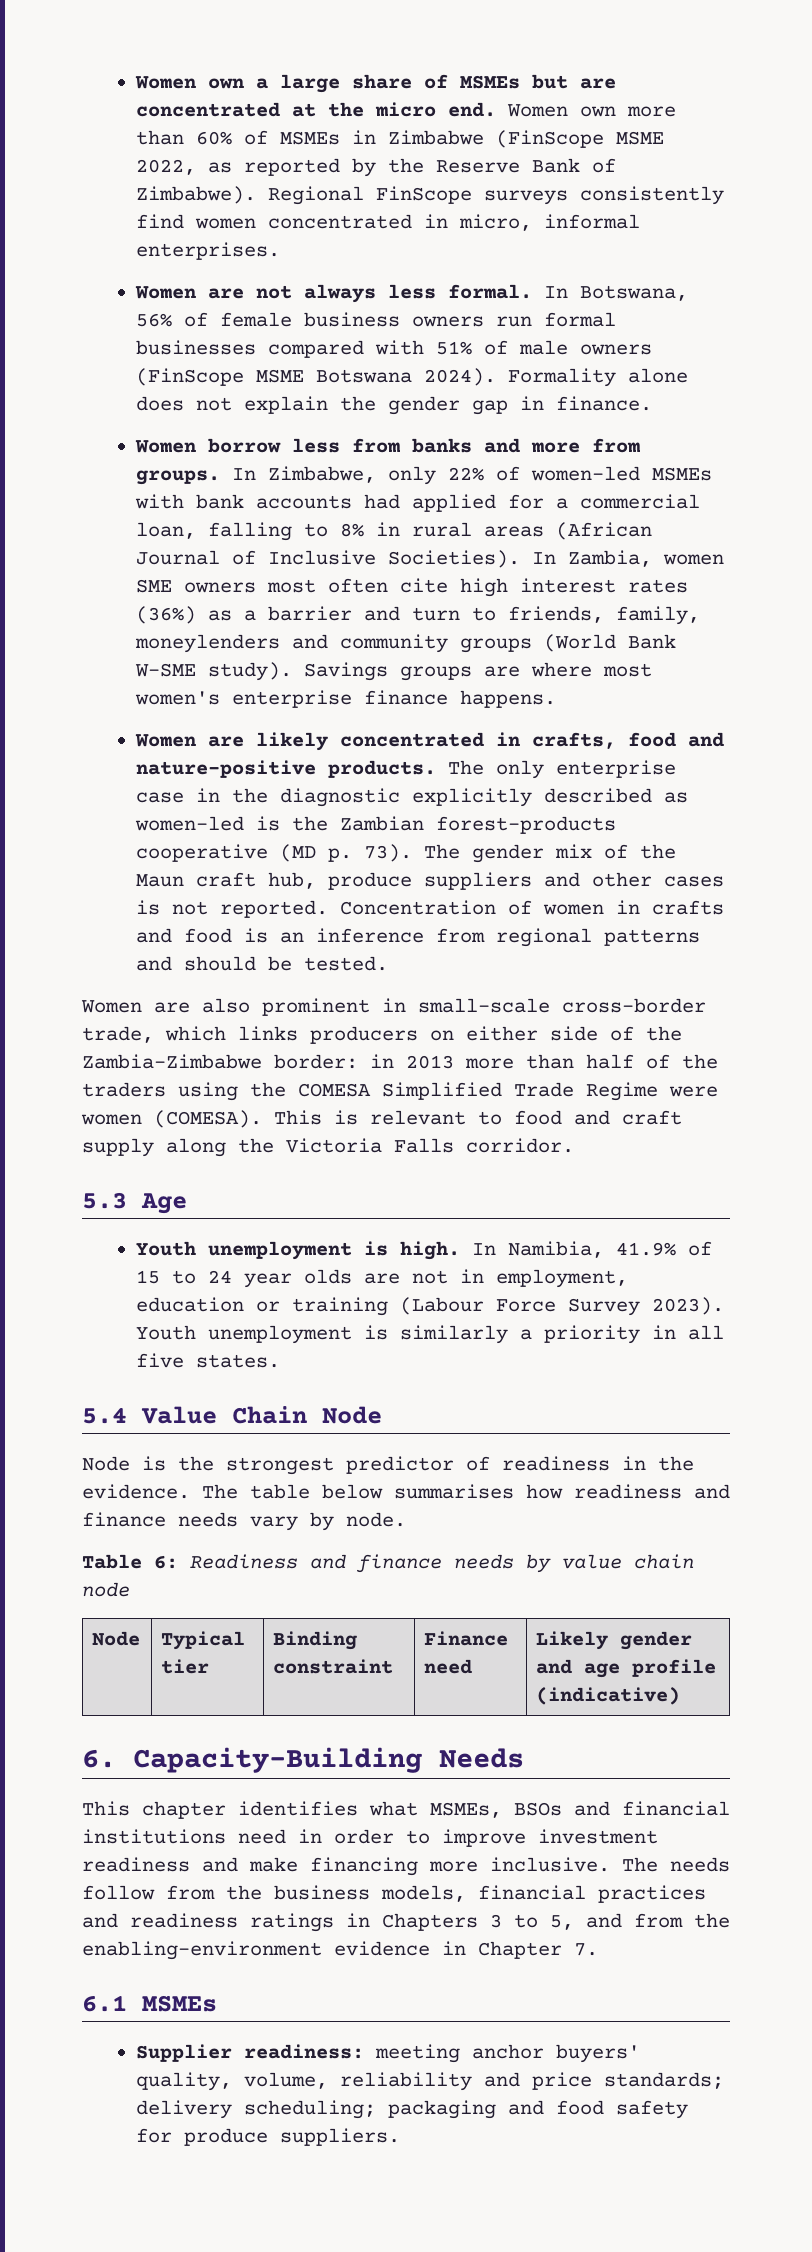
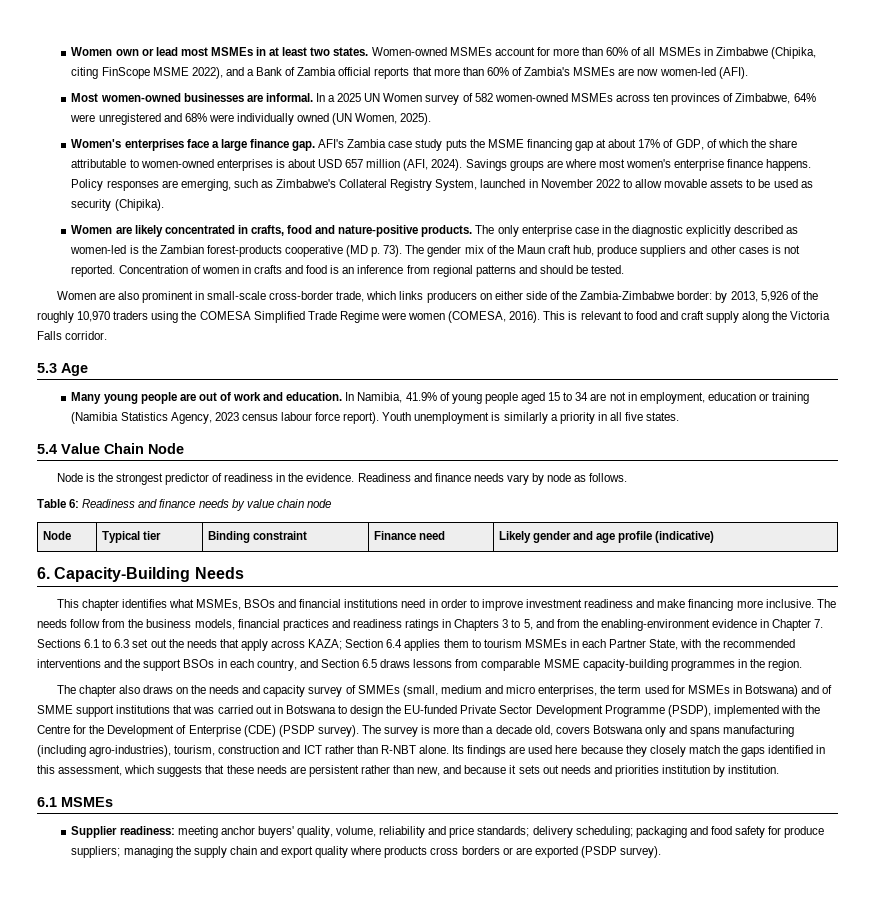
- Women own a large share of MSMEs but are concentrated at the micro end. Women own more than 60% of MSMEs in Zimbabwe (FinScope MSME 2022, as reported by the Reserve Bank of Zimbabwe). Regional FinScope surveys consistently find women concentrated in micro, informal enterprises.
- Women are not always less formal. In Botswana, 56% of female business owners run formal businesses compared with 51% of male owners (FinScope MSME Botswana 2024). Formality alone does not explain the gender gap in finance.
- Women borrow less from banks and more from groups. In Zimbabwe, only 22% of women-led MSMEs with bank accounts had applied for a commercial loan, falling to 8% in rural areas (African Journal of Inclusive Societies). In Zambia, women SME owners most often cite high interest rates (36%) as a barrier and turn to friends, family, moneylenders and community groups (World Bank W-SME study).
+ Women own or lead most MSMEs in at least two states. Women-owned MSMEs account for more than 60% of all MSMEs in Zimbabwe (Chipika, citing FinScope MSME 2022), and a Bank of Zambia official reports that more than 60% of Zambia's MSMEs are now women-led (AFI).
+ Most women-owned businesses are informal. In a 2025 UN Women survey of 582 women-owned MSMEs across ten provinces of Zimbabwe, 64% were unregistered and 68% were individually owned (UN Women, 2025).
+ Women's enterprises face a large finance gap. AFI's Zambia case study puts the MSME financing gap at about 17% of GDP, of which the share attributable to women-owned enterprises is about USD 657 million (AFI, 2024).
+ Policy responses are emerging, such as Zimbabwe's Collateral Registry System, launched in November 2022 to allow movable assets to be used as security (Chipika).
- Women are also prominent in small-scale cross-border trade, which links producers on either side of the Zambia-Zimbabwe border: in 2013 more than half of the traders using the COMESA Simplified Trade Regime were women (COMESA).
+ Women are also prominent in small-scale cross-border trade, which links producers on either side of the Zambia-Zimbabwe border: by 2013, 5,926 of the roughly 10,970 traders using the COMESA Simplified Trade Regime were women (COMESA, 2016).
- Youth unemployment is high. In Namibia, 41.9% of 15 to 24 year olds are not in employment, education or training (Labour Force Survey 2023).
+ Many young people are out of work and education. In Namibia, 41.9% of young people aged 15 to 34 are not in employment, education or training (Namibia Statistics Agency, 2023 census labour force report).
- The table below summarises how readiness and finance needs vary by node.
+ Readiness and finance needs vary by node as follows.
- The needs follow from the business models, financial practices and readiness ratings in Chapters 3 to 5, and from the enabling-environment evidence in Chapter 7.
+ The needs follow from the business models, financial practices and readiness ratings in Chapters 3 to 5, and from the enabling-environment evidence in Chapter 7. Sections 6.1 to 6.3 set out the needs that apply across KAZA; Section 6.4 applies them to tourism MSMEs in each Partner State, with the recommended interventions and the support BSOs in each country, and Section 6.5 draws lessons from comparable MSME capacity-building programmes in the region.
+ The chapter also draws on the needs and capacity survey of SMMEs (small, medium and micro enterprises, the term used for MSMEs in Botswana) and of SMME support institutions that was carried out in Botswana to design the EU-funded Private Sector Development Programme (PSDP), implemented with the Centre for the Development of Enterprise (CDE) (PSDP survey). The survey is more than a decade old, covers Botswana only and spans manufacturing (including agro-industries), tourism, construction and ICT rather than R-NBT alone. Its findings are used here because they closely match the gaps identified in this assessment, which suggests that these needs are persistent rather than new, and because it sets out needs and priorities institution by institution.
- Supplier readiness: meeting anchor buyers' quality, volume, reliability and price standards; delivery scheduling; packaging and food safety for produce suppliers.
+ Supplier readiness: meeting anchor buyers' quality, volume, reliability and price standards; delivery scheduling; packaging and food safety for produce suppliers; managing the supply chain and export quality where products cross borders or are exported (PSDP survey).

